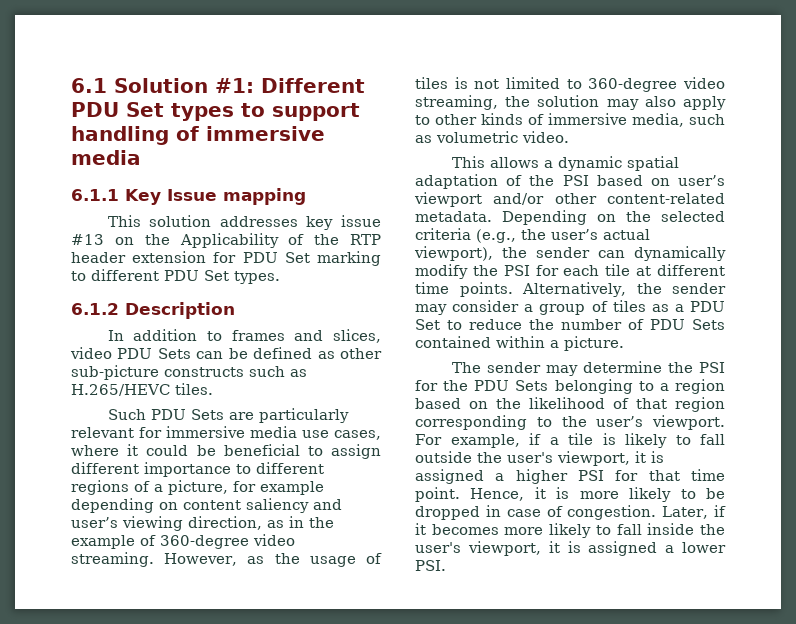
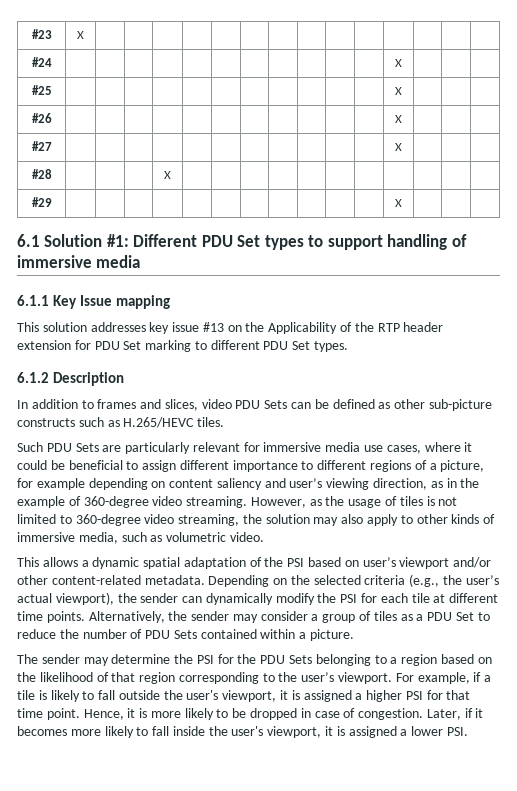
+ #23 | X | | | | | | | | | | | | | |
+ #24 | | | | | | | | | | | | X | | |
+ #25 | | | | | | | | | | | | X | | |
+ #26 | | | | | | | | | | | | X | | |
+ #27 | | | | | | | | | | | | X | | |
+ #28 | | | | X | | | | | | | | | | |
+ #29 | | | | | | | | | | | | X | | |

